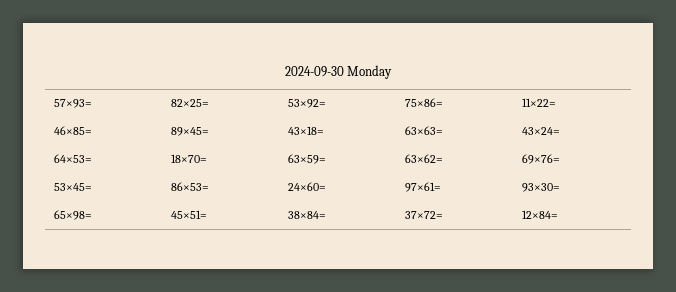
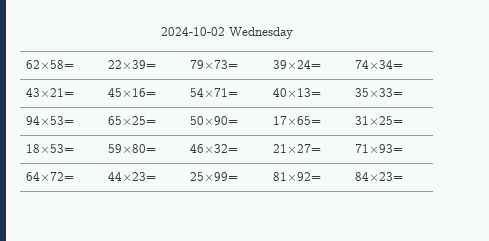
- 2024-09-30 Monday
- 57×93= | 82×25= | 53×92= | 75×86= | 11×22=
- 46×85= | 89×45= | 43×18= | 63×63= | 43×24=
- 64×53= | 18×70= | 63×59= | 63×62= | 69×76=
- 53×45= | 86×53= | 24×60= | 97×61= | 93×30=
- 65×98= | 45×51= | 38×84= | 37×72= | 12×84=
+ 2024-10-02 Wednesday
+ 62×58= | 22×39= | 79×73= | 39×24= | 74×34=
+ 43×21= | 45×16= | 54×71= | 40×13= | 35×33=
+ 94×53= | 65×25= | 50×90= | 17×65= | 31×25=
+ 18×53= | 59×80= | 46×32= | 21×27= | 71×93=
+ 64×72= | 44×23= | 25×99= | 81×92= | 84×23=

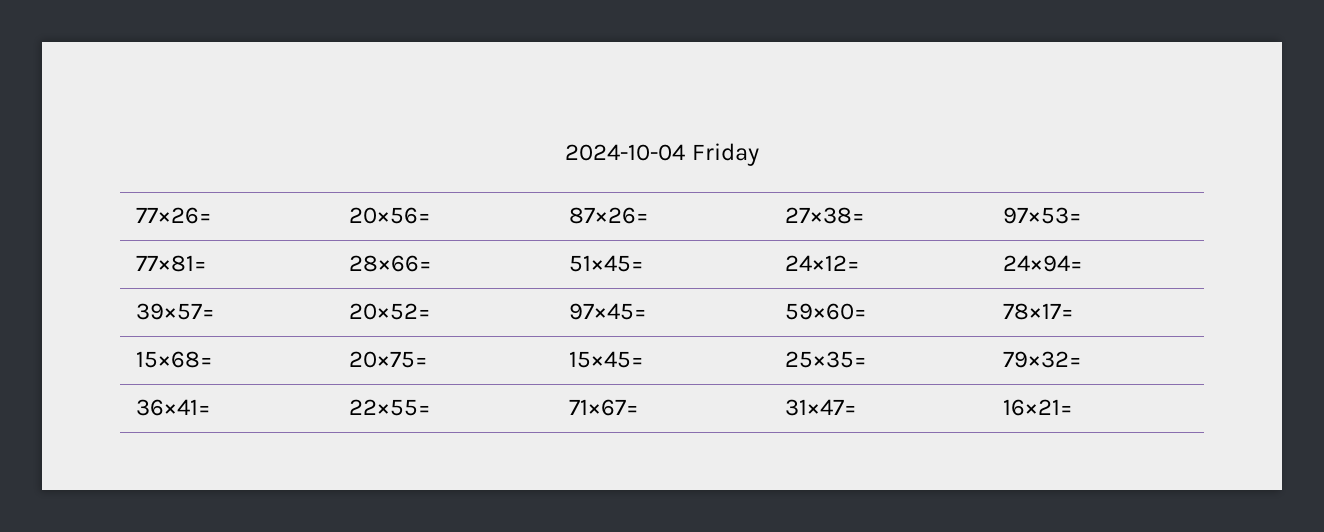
- 2024-10-02 Wednesday
- 62×58= | 22×39= | 79×73= | 39×24= | 74×34=
- 43×21= | 45×16= | 54×71= | 40×13= | 35×33=
- 94×53= | 65×25= | 50×90= | 17×65= | 31×25=
- 18×53= | 59×80= | 46×32= | 21×27= | 71×93=
- 64×72= | 44×23= | 25×99= | 81×92= | 84×23=
+ 2024-10-04 Friday
+ 77×26= | 20×56= | 87×26= | 27×38= | 97×53=
+ 77×81= | 28×66= | 51×45= | 24×12= | 24×94=
+ 39×57= | 20×52= | 97×45= | 59×60= | 78×17=
+ 15×68= | 20×75= | 15×45= | 25×35= | 79×32=
+ 36×41= | 22×55= | 71×67= | 31×47= | 16×21=

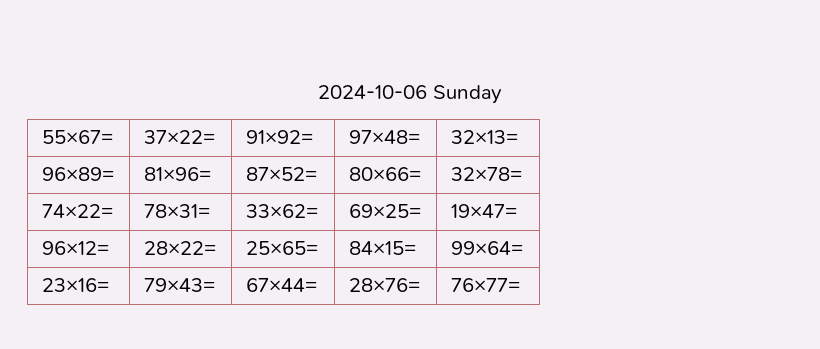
- 2024-10-04 Friday
- 77×26= | 20×56= | 87×26= | 27×38= | 97×53=
- 77×81= | 28×66= | 51×45= | 24×12= | 24×94=
- 39×57= | 20×52= | 97×45= | 59×60= | 78×17=
- 15×68= | 20×75= | 15×45= | 25×35= | 79×32=
- 36×41= | 22×55= | 71×67= | 31×47= | 16×21=
+ 2024-10-06 Sunday
+ 55×67= | 37×22= | 91×92= | 97×48= | 32×13=
+ 96×89= | 81×96= | 87×52= | 80×66= | 32×78=
+ 74×22= | 78×31= | 33×62= | 69×25= | 19×47=
+ 96×12= | 28×22= | 25×65= | 84×15= | 99×64=
+ 23×16= | 79×43= | 67×44= | 28×76= | 76×77=

